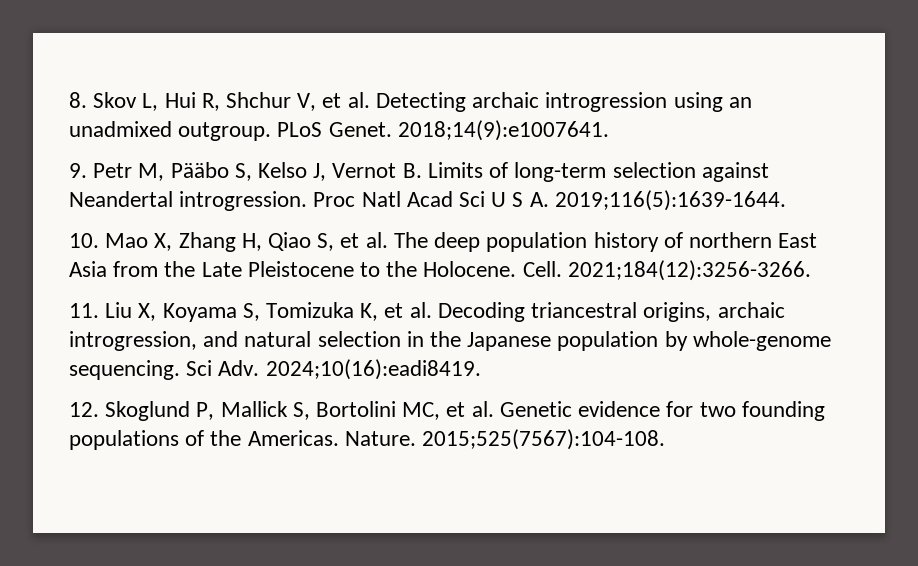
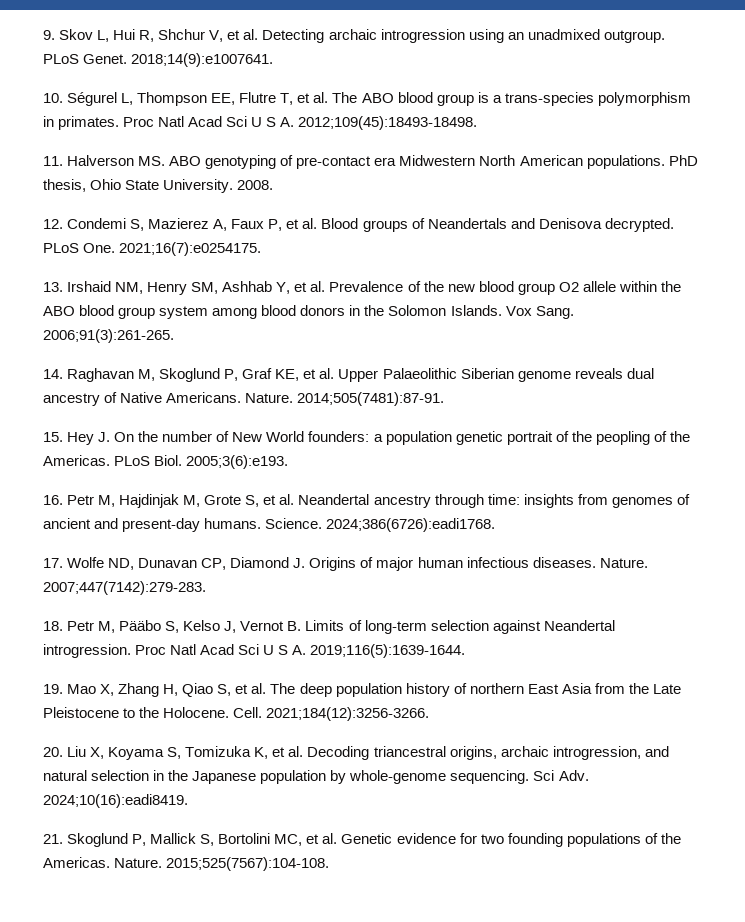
- 8. Skov L, Hui R, Shchur V, et al. Detecting archaic introgression using an unadmixed outgroup.
+ 9. Skov L, Hui R, Shchur V, et al. Detecting archaic introgression using an unadmixed outgroup.
- 9. Petr M, Pääbo S, Kelso J, Vernot B. Limits of long-term selection against Neandertal introgression.
+ 10. Ségurel L, Thompson EE, Flutre T, et al. The ABO blood group is a trans-species polymorphism in primates. Proc Natl Acad Sci U S A. 2012;109(45):18493-18498.
+ 11. Halverson MS. ABO genotyping of pre-contact era Midwestern North American populations. PhD thesis, Ohio State University. 2008.
+ 12. Condemi S, Mazierez A, Faux P, et al. Blood groups of Neandertals and Denisova decrypted. PLoS One. 2021;16(7):e0254175.
+ 13. Irshaid NM, Henry SM, Ashhab Y, et al. Prevalence of the new blood group O2 allele within the ABO blood group system among blood donors in the Solomon Islands. Vox Sang. 2006;91(3):261-265.
+ 14. Raghavan M, Skoglund P, Graf KE, et al. Upper Palaeolithic Siberian genome reveals dual ancestry of Native Americans. Nature. 2014;505(7481):87-91.
+ 15. Hey J. On the number of New World founders: a population genetic portrait of the peopling of the Americas. PLoS Biol. 2005;3(6):e193.
+ 16. Petr M, Hajdinjak M, Grote S, et al. Neandertal ancestry through time: insights from genomes of ancient and present-day humans. Science. 2024;386(6726):eadi1768.
+ 17. Wolfe ND, Dunavan CP, Diamond J. Origins of major human infectious diseases. Nature. 2007;447(7142):279-283.
+ 18. Petr M, Pääbo S, Kelso J, Vernot B. Limits of long-term selection against Neandertal introgression.
- 10. Mao X, Zhang H, Qiao S, et al. The deep population history of northern East Asia from the Late Pleistocene to the Holocene.
+ 19. Mao X, Zhang H, Qiao S, et al. The deep population history of northern East Asia from the Late Pleistocene to the Holocene.
- 11. Liu X, Koyama S, Tomizuka K, et al. Decoding triancestral origins, archaic introgression, and natural selection in the Japanese population by whole-genome sequencing.
+ 20. Liu X, Koyama S, Tomizuka K, et al. Decoding triancestral origins, archaic introgression, and natural selection in the Japanese population by whole-genome sequencing.
- 12. Skoglund P, Mallick S, Bortolini MC, et al. Genetic evidence for two founding populations of the Americas.
+ 21. Skoglund P, Mallick S, Bortolini MC, et al. Genetic evidence for two founding populations of the Americas.

